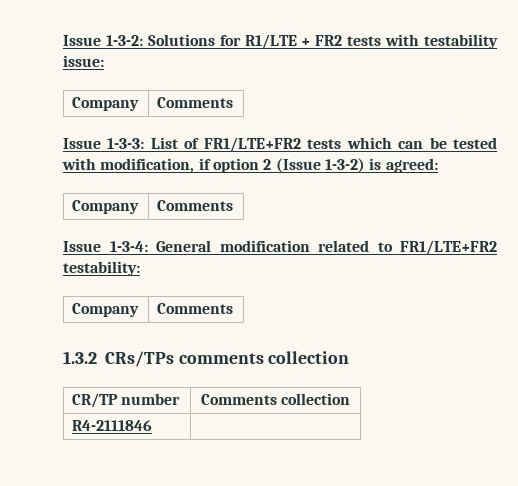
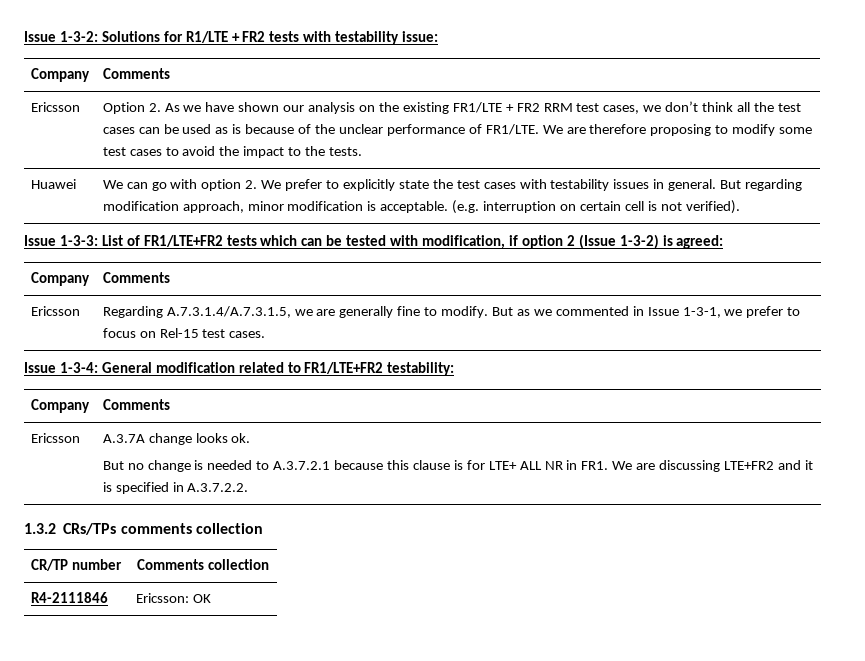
+ Ericsson | Option 2. As we have shown our analysis on the existing FR1/LTE + FR2 RRM test cases, we don’t think all the test cases can be used as is because of the unclear performance of FR1/LTE. We are therefore proposing to modify some test cases to avoid the impact to the tests.
+ Huawei | We can go with option 2. We prefer to explicitly state the test cases with testability issues in general. But regarding modification approach, minor modification is acceptable. (e.g. interruption on certain cell is not verified).
+ Ericsson | Regarding A.7.3.1.4/A.7.3.1.5, we are generally fine to modify. But as we commented in Issue 1-3-1, we prefer to focus on Rel-15 test cases.
+ Ericsson | A.3.7A change looks ok.
+ But no change is needed to A.3.7.2.1 because this clause is for LTE+ ALL NR in FR1. We are discussing LTE+FR2 and it is specified in A.3.7.2.2.
- R4-2111846 |
+ R4-2111846 | Ericsson: OK

